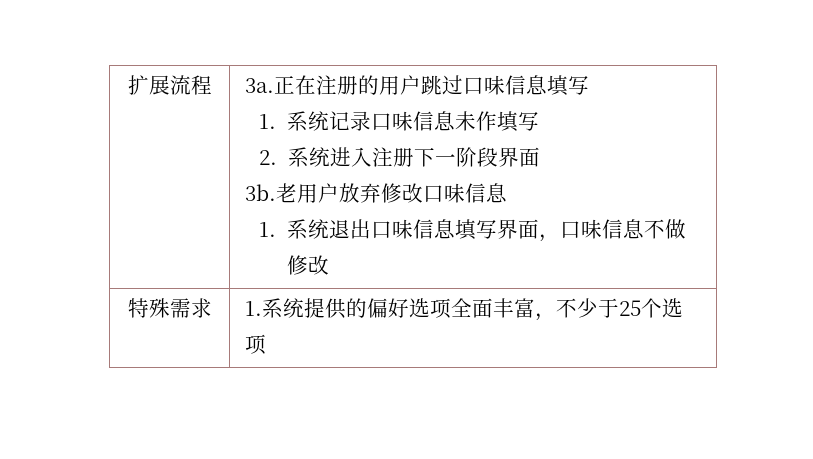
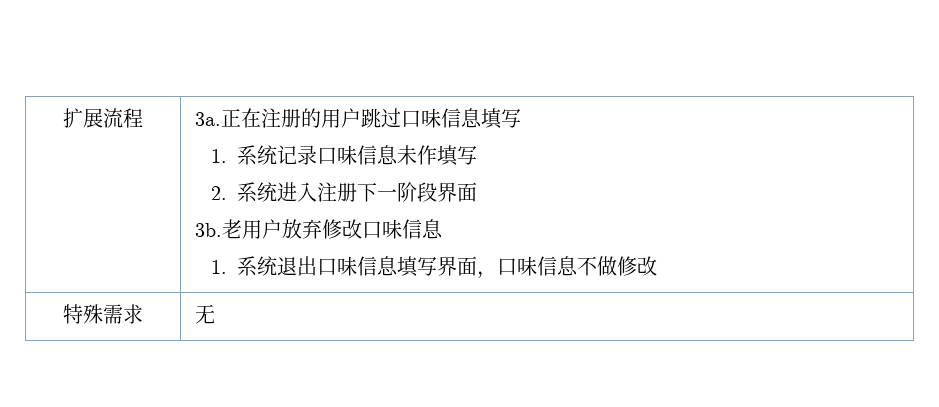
- 特殊需求 | 1.系统提供的偏好选项全面丰富，不少于25个选项
+ 特殊需求 | 无

